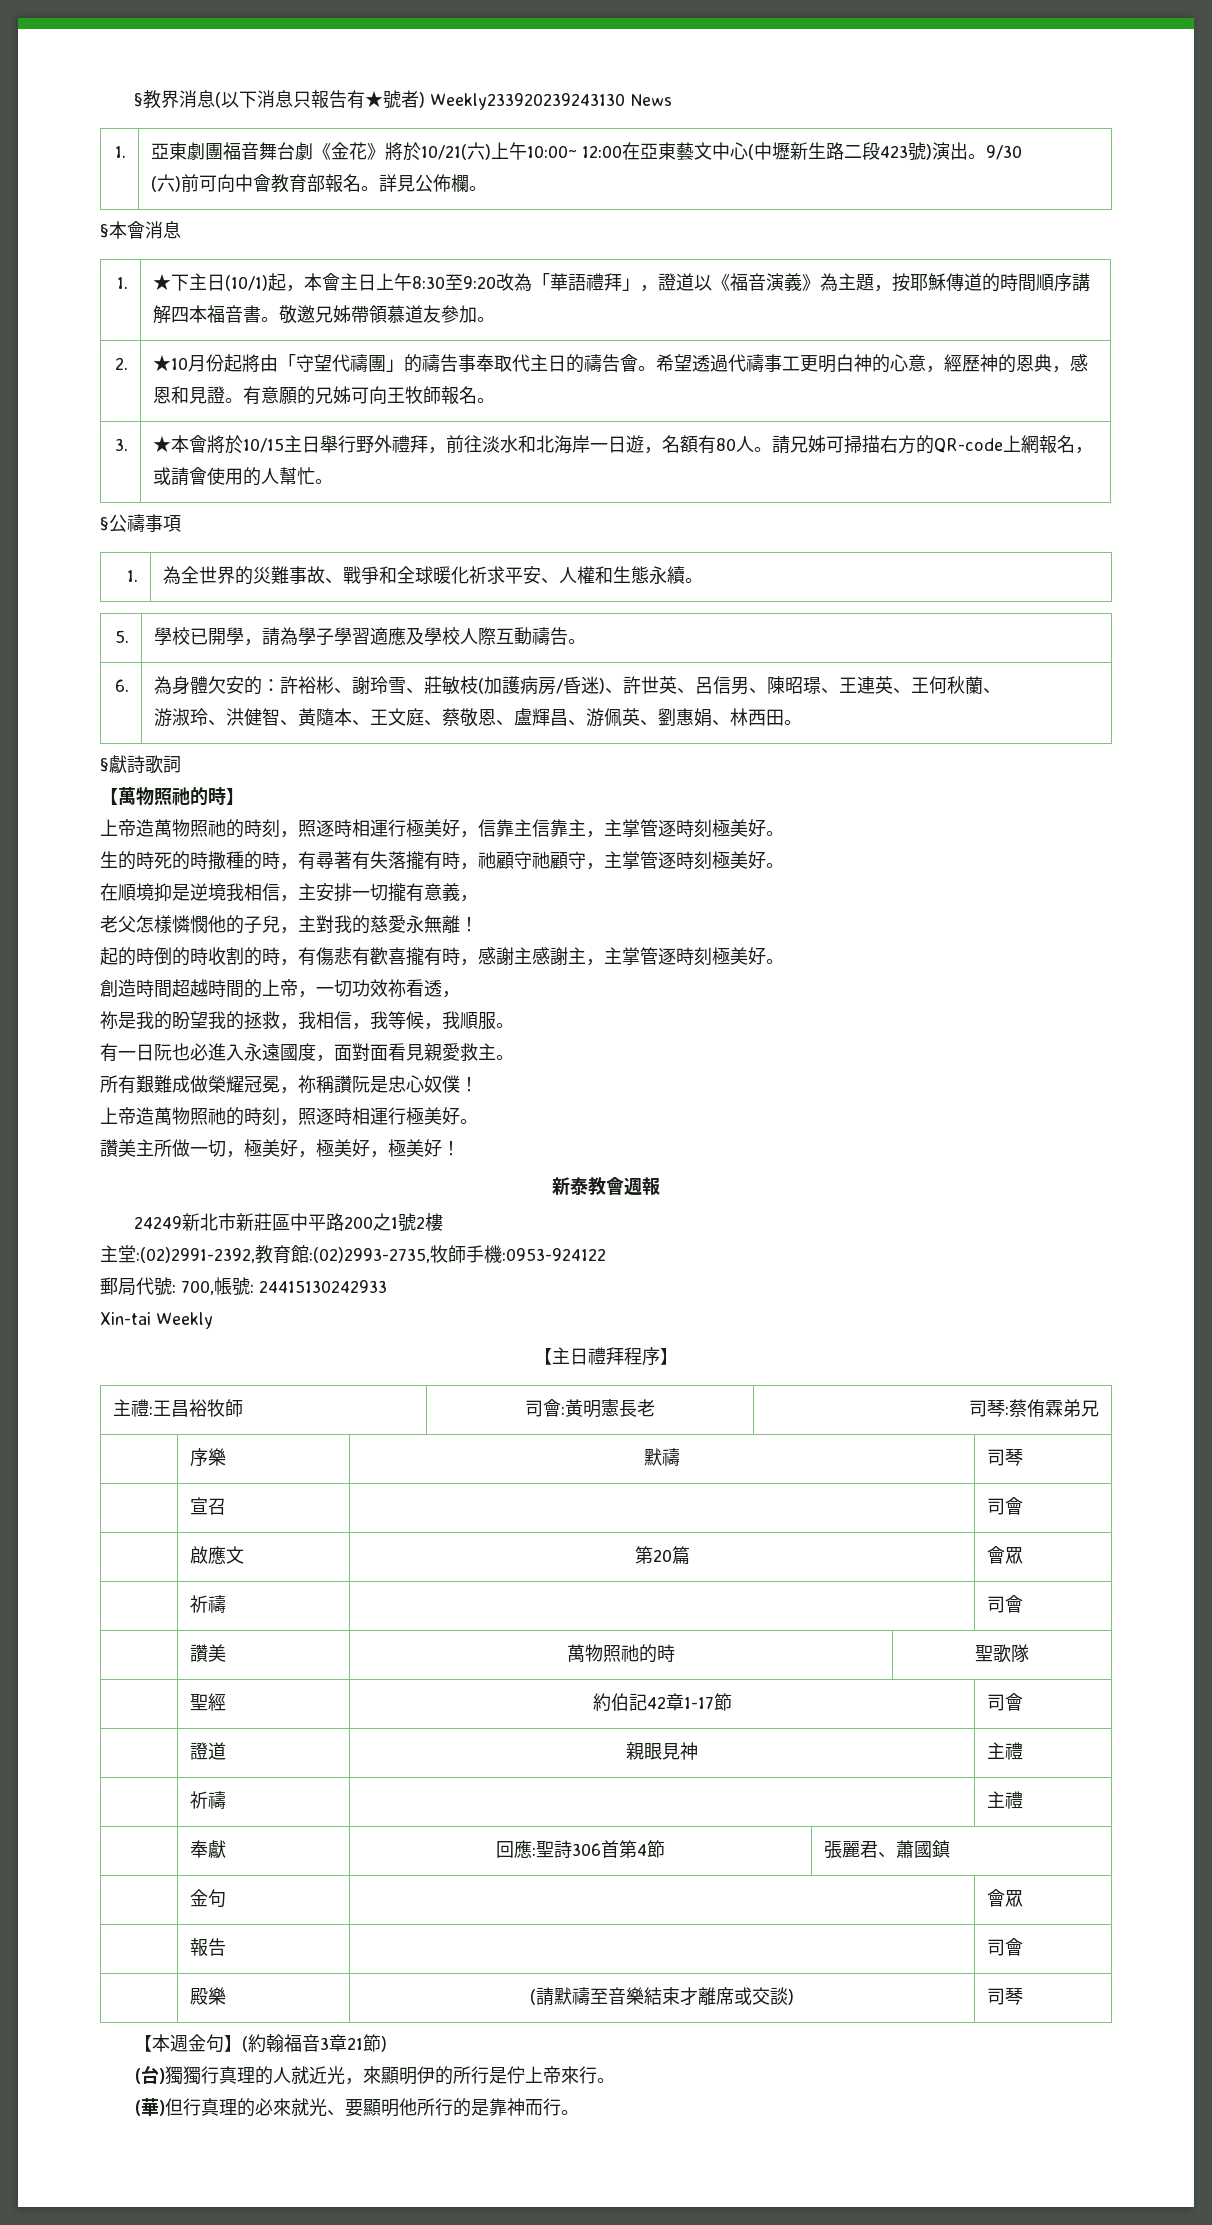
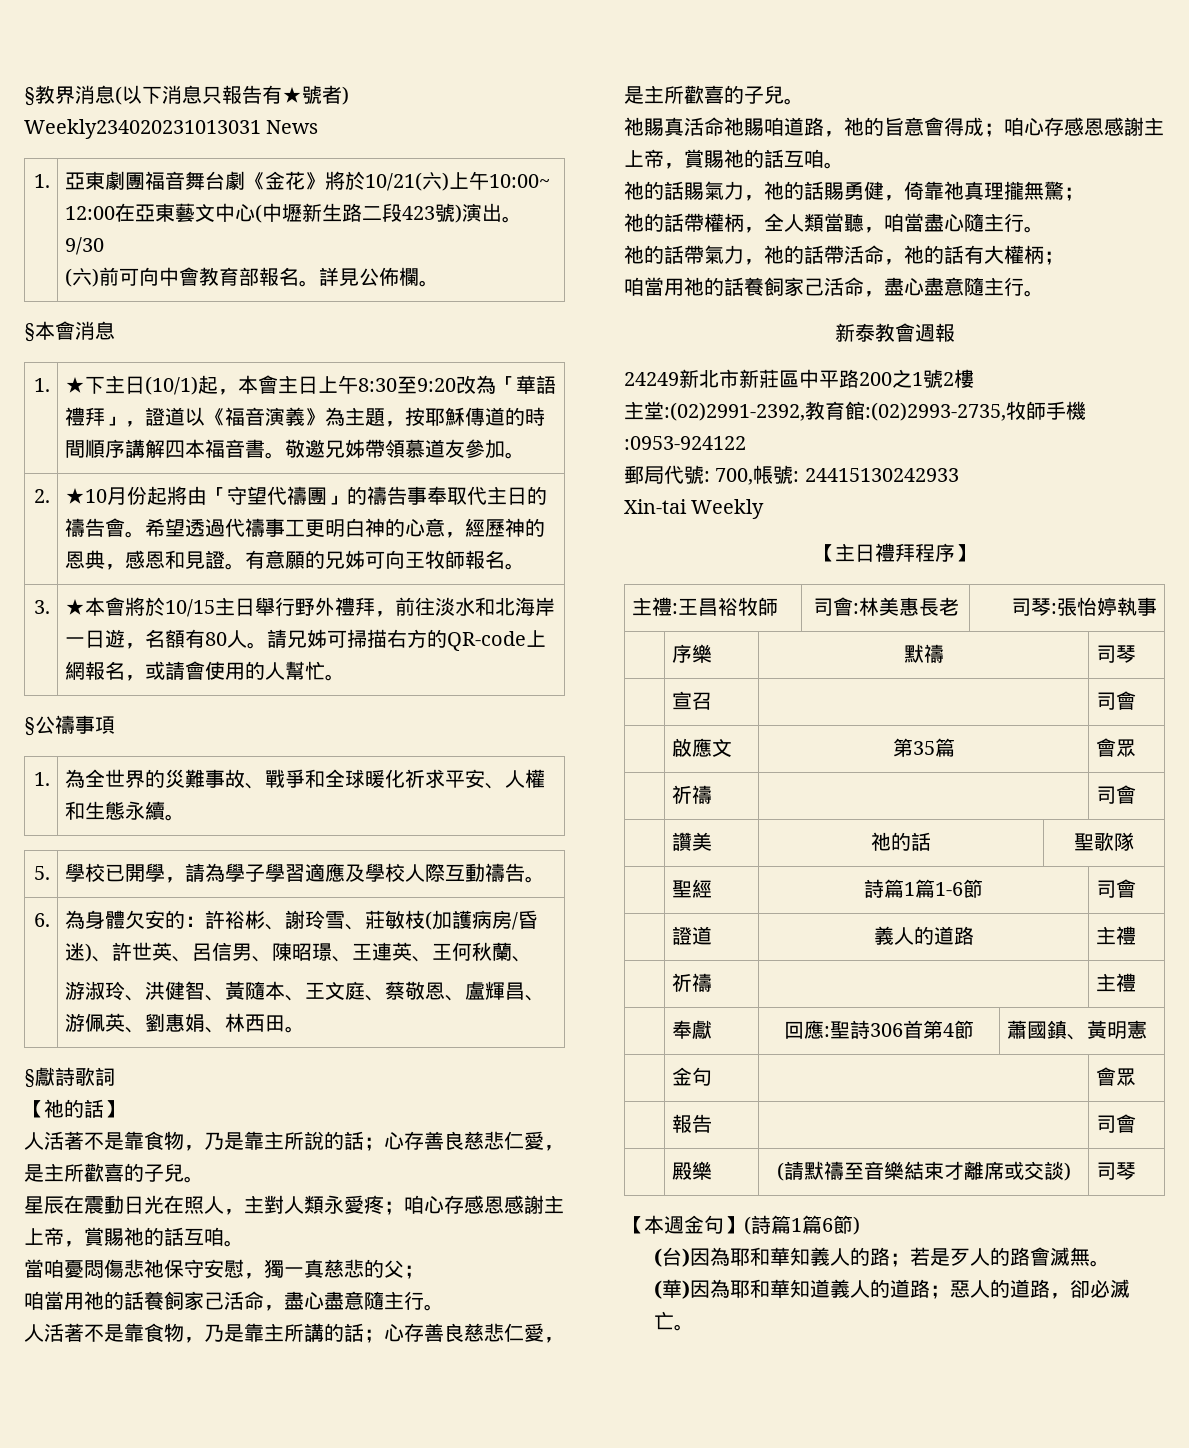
- §教界消息(以下消息只報告有★號者) Weekly233920239243130 News
+ §教界消息(以下消息只報告有★號者) Weekly234020231013031 News
- 【萬物照祂的時】
- 上帝造萬物照祂的時刻，照逐時相運行極美好，信靠主信靠主，主掌管逐時刻極美好。
- 生的時死的時撒種的時，有尋著有失落攏有時，祂顧守祂顧守，主掌管逐時刻極美好。
- 在順境抑是逆境我相信，主安排一切攏有意義，
- 老父怎樣憐憫他的子兒，主對我的慈愛永無離！
- 起的時倒的時收割的時，有傷悲有歡喜攏有時，感謝主感謝主，主掌管逐時刻極美好。
- 創造時間超越時間的上帝，一切功效祢看透，
- 祢是我的盼望我的拯救，我相信，我等候，我順服。
- 有一日阮也必進入永遠國度，面對面看見親愛救主。
- 所有艱難成做榮耀冠冕，祢稱讚阮是忠心奴僕！
- 上帝造萬物照祂的時刻，照逐時相運行極美好。
- 讚美主所做一切，極美好，極美好，極美好！
+ 【祂的話】
+ 人活著不是靠食物，乃是靠主所說的話；心存善良慈悲仁愛，是主所歡喜的子兒。
+ 星辰在震動日光在照人，主對人類永愛疼；咱心存感恩感謝主上帝，賞賜祂的話互咱。
+ 當咱憂悶傷悲祂保守安慰，獨一真慈悲的父；
+ 咱當用祂的話養飼家己活命，盡心盡意隨主行。
+ 人活著不是靠食物，乃是靠主所講的話；心存善良慈悲仁愛，是主所歡喜的子兒。
+ 祂賜真活命祂賜咱道路，祂的旨意會得成；咱心存感恩感謝主上帝，賞賜祂的話互咱。
+ 祂的話賜氣力，祂的話賜勇健，倚靠祂真理攏無驚；
+ 祂的話帶權柄，全人類當聽，咱當盡心隨主行。
+ 祂的話帶氣力，祂的話帶活命，祂的話有大權柄；
+ 咱當用祂的話養飼家己活命，盡心盡意隨主行。
- 主禮:王昌裕牧師 | 司會:黃明憲長老 | 司琴:蔡侑霖弟兄
+ 主禮:王昌裕牧師 | 司會:林美惠長老 | 司琴:張怡婷執事
- | 啟應文 | 第20篇 | 會眾
+ | 啟應文 | 第35篇 | 會眾
- | 讚美 | 萬物照祂的時 | 聖歌隊
+ | 讚美 | 祂的話 | 聖歌隊
- | 聖經 | 約伯記42章1-17節 | 司會
+ | 聖經 | 詩篇1篇1-6節 | 司會
- | 證道 | 親眼見神 | 主禮
+ | 證道 | 義人的道路 | 主禮
- | 奉獻 | 回應:聖詩306首第4節 | 張麗君、蕭國鎮
+ | 奉獻 | 回應:聖詩306首第4節 | 蕭國鎮、黃明憲
- 【本週金句】(約翰福音3章21節)
+ 【本週金句】(詩篇1篇6節)
- (台)獨獨行真理的人就近光，來顯明伊的所行是佇上帝來行。
- (華)但行真理的必來就光、要顯明他所行的是靠神而行。
+ (台)因為耶和華知義人的路；若是歹人的路會滅無。
+ (華)因為耶和華知道義人的道路；惡人的道路，卻必滅亡。

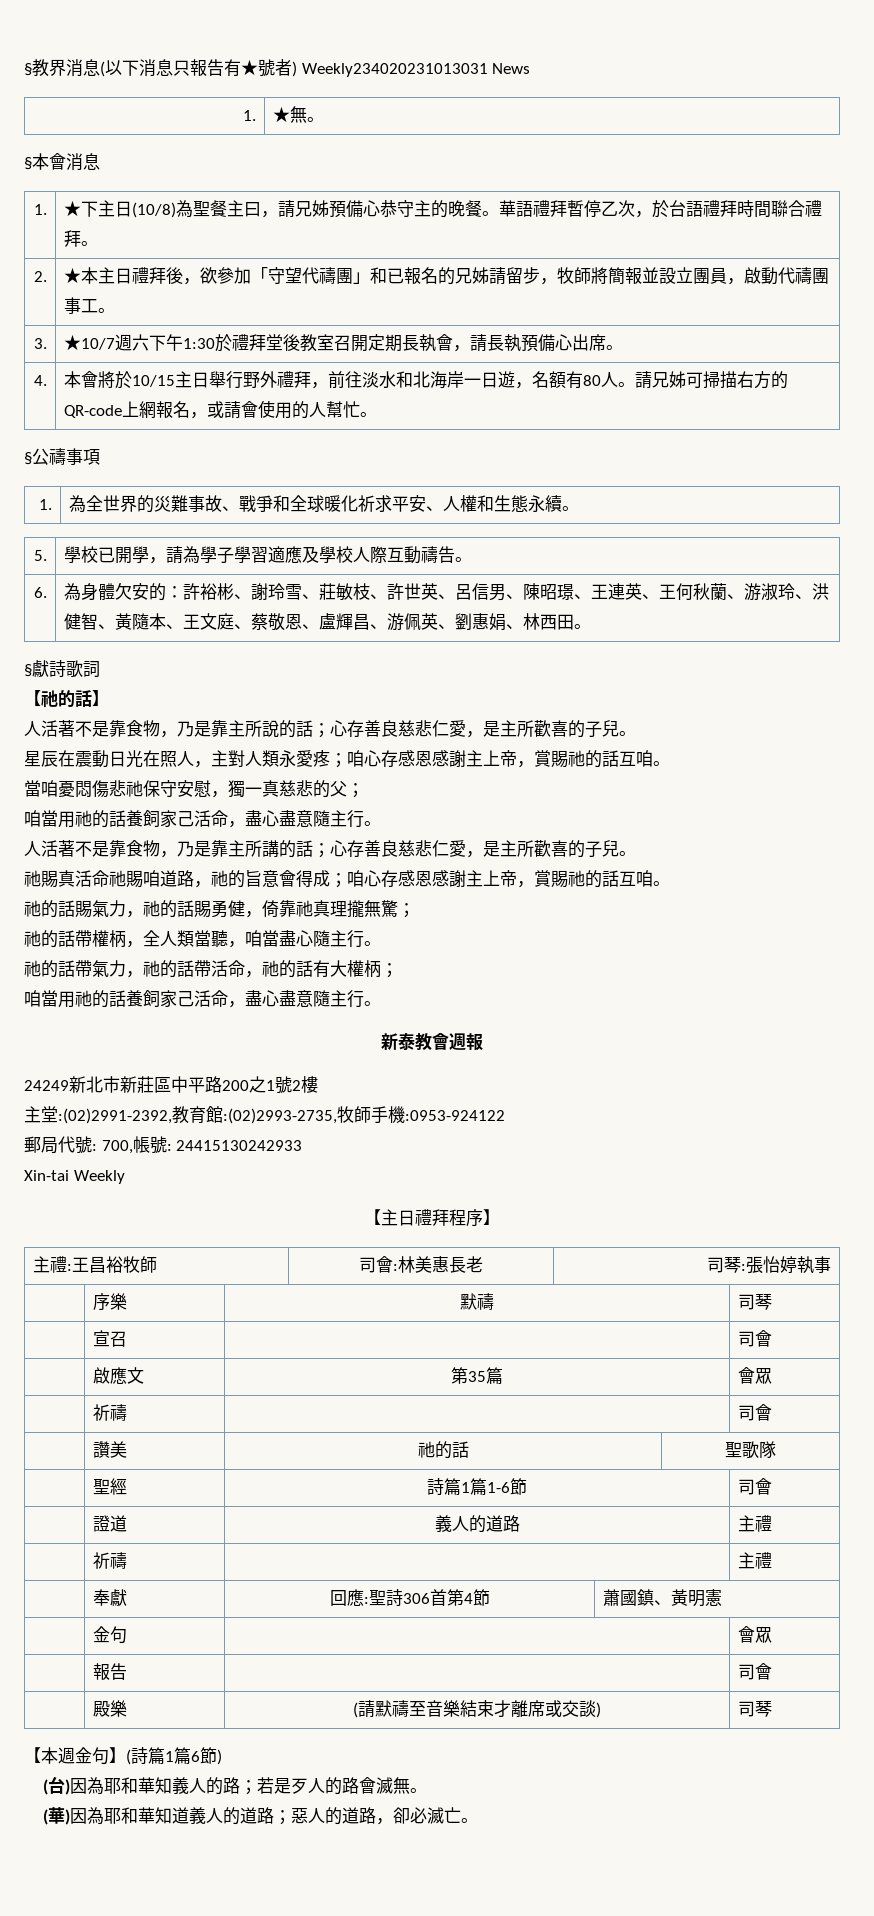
- 1. | 亞東劇團福音舞台劇《金花》將於10/21(六)上午10:00~ 12:00在亞東藝文中心(中壢新生路二段423號)演出。9/30
- (六)前可向中會教育部報名。詳見公佈欄。
+ 1. | ★無。
- 1. | ★下主日(10/1)起，本會主日上午8:30至9:20改為「華語禮拜」，證道以《福音演義》為主題，按耶穌傳道的時間順序講解四本福音書。敬邀兄姊帶領慕道友參加。
- 2. | ★10月份起將由「守望代禱團」的禱告事奉取代主日的禱告會。希望透過代禱事工更明白神的心意，經歷神的恩典，感恩和見證。有意願的兄姊可向王牧師報名。
- 3. | ★本會將於10/15主日舉行野外禮拜，前往淡水和北海岸一日遊，名額有80人。請兄姊可掃描右方的QR-code上網報名，或請會使用的人幫忙。
+ 1. | ★下主日(10/8)為聖餐主曰，請兄姊預備心恭守主的晚餐。華語禮拜暫停乙次，於台語禮拜時間聯合禮拜。
+ 2. | ★本主日禮拜後，欲參加「守望代禱團」和已報名的兄姊請留步，牧師將簡報並設立團員，啟動代禱團事工。
+ 3. | ★10/7週六下午1:30於禮拜堂後教室召開定期長執會，請長執預備心出席。
+ 4. | 本會將於10/15主日舉行野外禮拜，前往淡水和北海岸一日遊，名額有80人。請兄姊可掃描右方的QR-code上網報名，或請會使用的人幫忙。
- 為身體欠安的：許裕彬、謝玲雪、莊敏枝(加護病房/昏迷)、許世英、呂信男、陳昭璟、王連英、王何秋蘭、
- 游淑玲、洪健智、黃隨本、王文庭、蔡敬恩、盧輝昌、游佩英、劉惠娟、林西田。
+ 為身體欠安的：許裕彬、謝玲雪、莊敏枝、許世英、呂信男、陳昭璟、王連英、王何秋蘭、游淑玲、洪健智、黃隨本、王文庭、蔡敬恩、盧輝昌、游佩英、劉惠娟、林西田。

